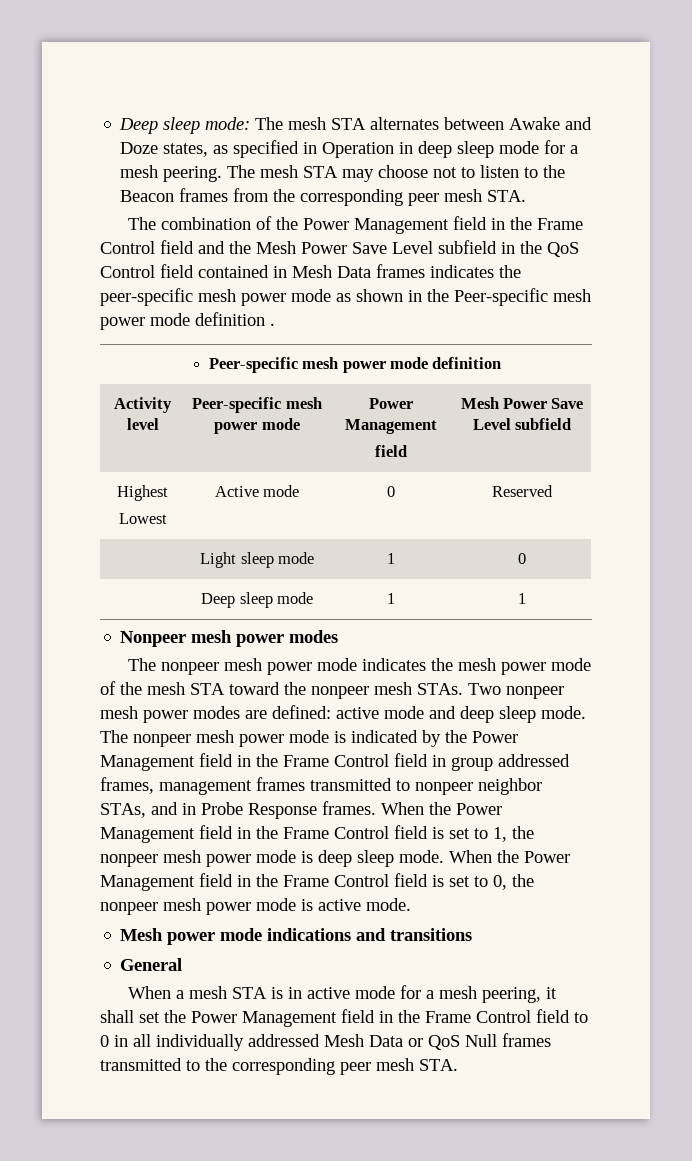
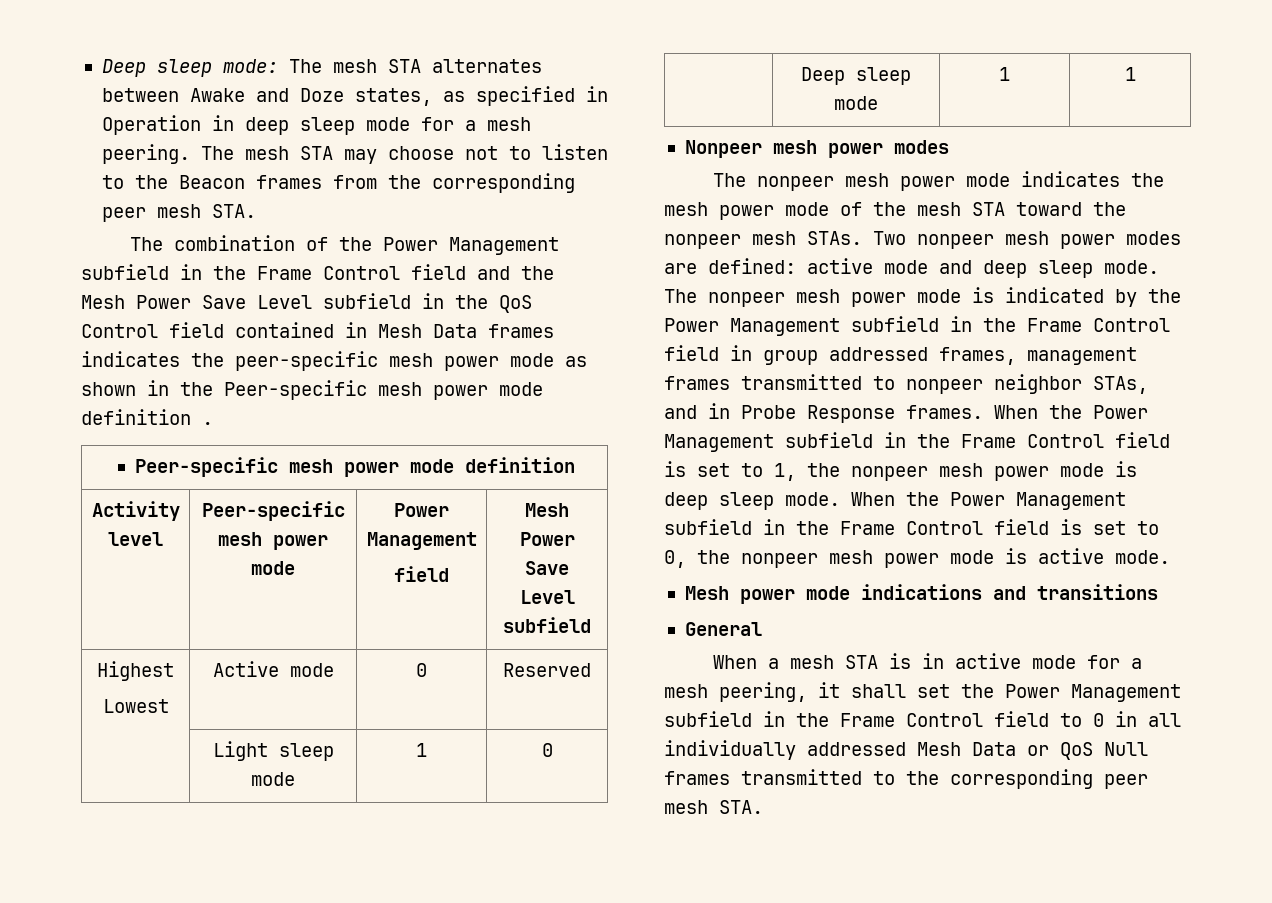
- The combination of the Power Management field in the Frame Control field and the Mesh Power Save Level subfield in the QoS Control field contained in Mesh Data frames indicates the peer-specific mesh power mode as shown in the Peer-specific mesh power mode definition .
+ The combination of the Power Management subfield in the Frame Control field and the Mesh Power Save Level subfield in the QoS Control field contained in Mesh Data frames indicates the peer-specific mesh power mode as shown in the Peer-specific mesh power mode definition .
- The nonpeer mesh power mode is indicated by the Power Management field in the Frame Control field in group addressed frames, management frames transmitted to nonpeer neighbor STAs, and in Probe Response frames.
+ The nonpeer mesh power mode is indicated by the Power Management subfield in the Frame Control field in group addressed frames, management frames transmitted to nonpeer neighbor STAs, and in Probe Response frames.
- When the Power Management field in the Frame Control field is set to 1, the nonpeer mesh power mode is deep sleep mode.
+ When the Power Management subfield in the Frame Control field is set to 1, the nonpeer mesh power mode is deep sleep mode.
- When the Power Management field in the Frame Control field is set to 0, the nonpeer mesh power mode is active mode.
+ When the Power Management subfield in the Frame Control field is set to 0, the nonpeer mesh power mode is active mode.
- When a mesh STA is in active mode for a mesh peering, it shall set the Power Management field in the Frame Control field to 0 in all individually addressed Mesh Data or QoS Null frames transmitted to the corresponding peer mesh STA.
+ When a mesh STA is in active mode for a mesh peering, it shall set the Power Management subfield in the Frame Control field to 0 in all individually addressed Mesh Data or QoS Null frames transmitted to the corresponding peer mesh STA.

